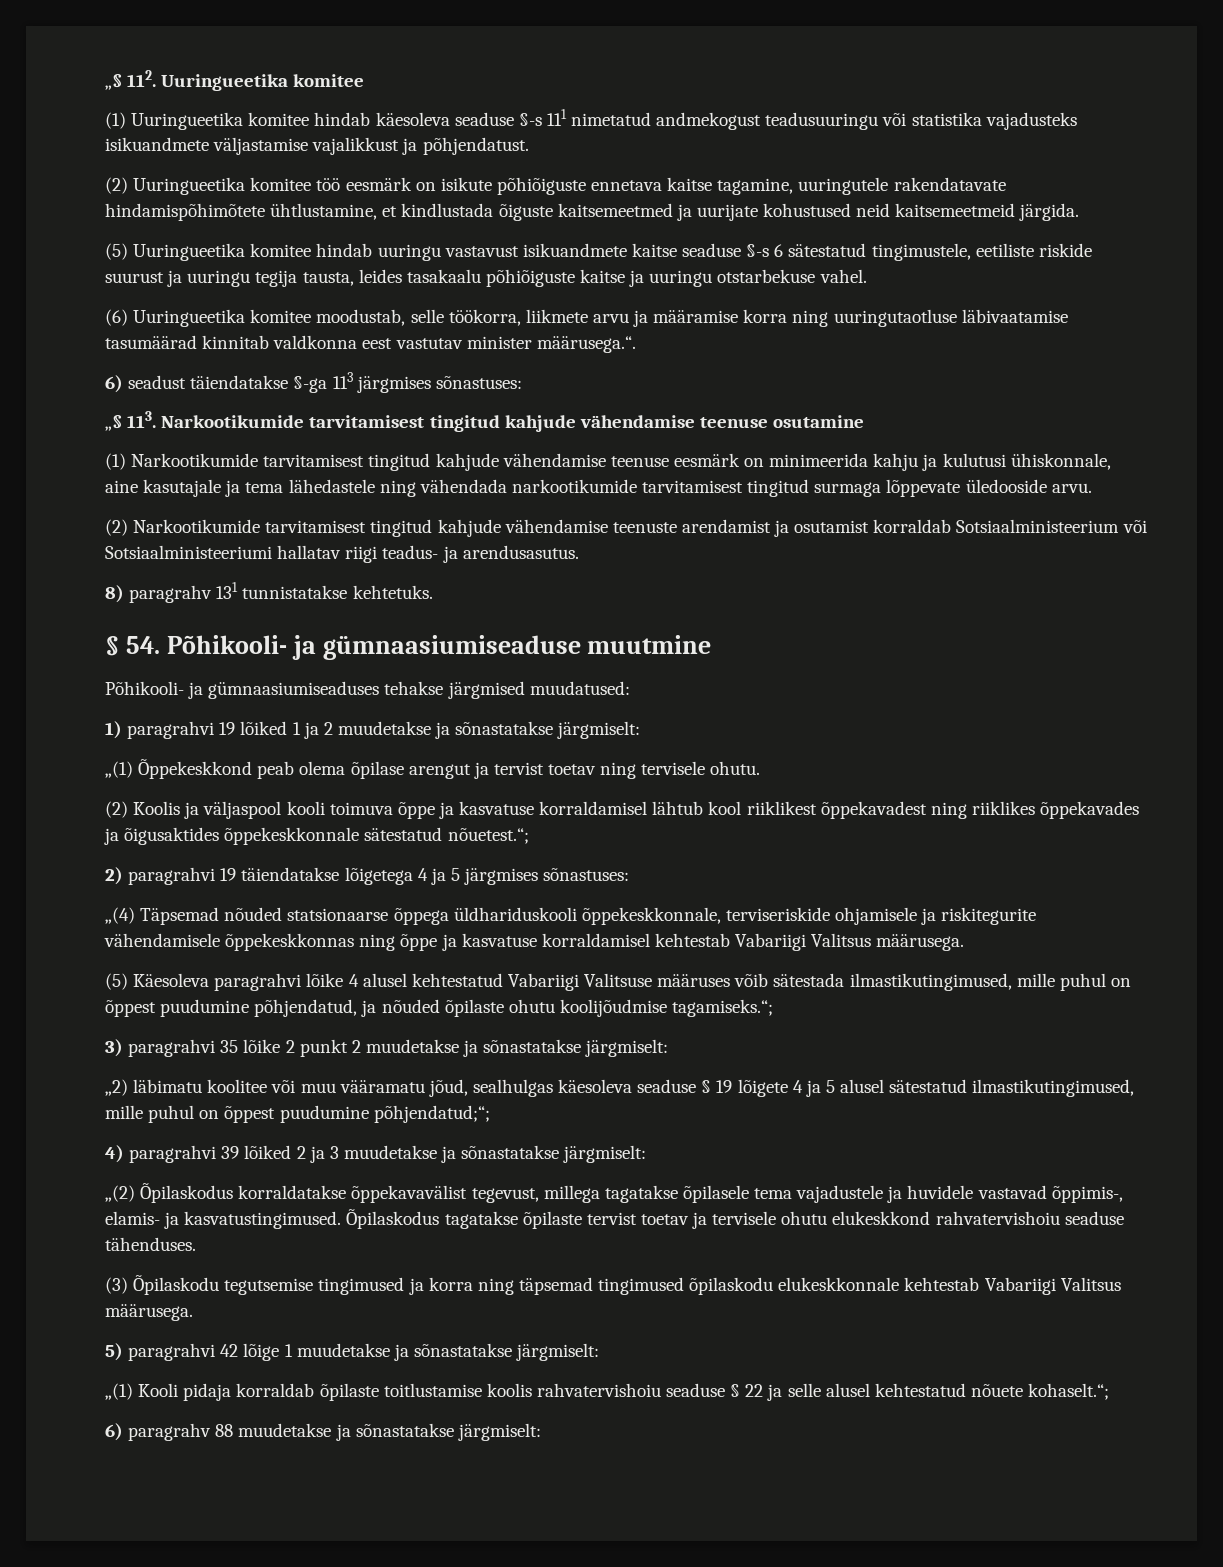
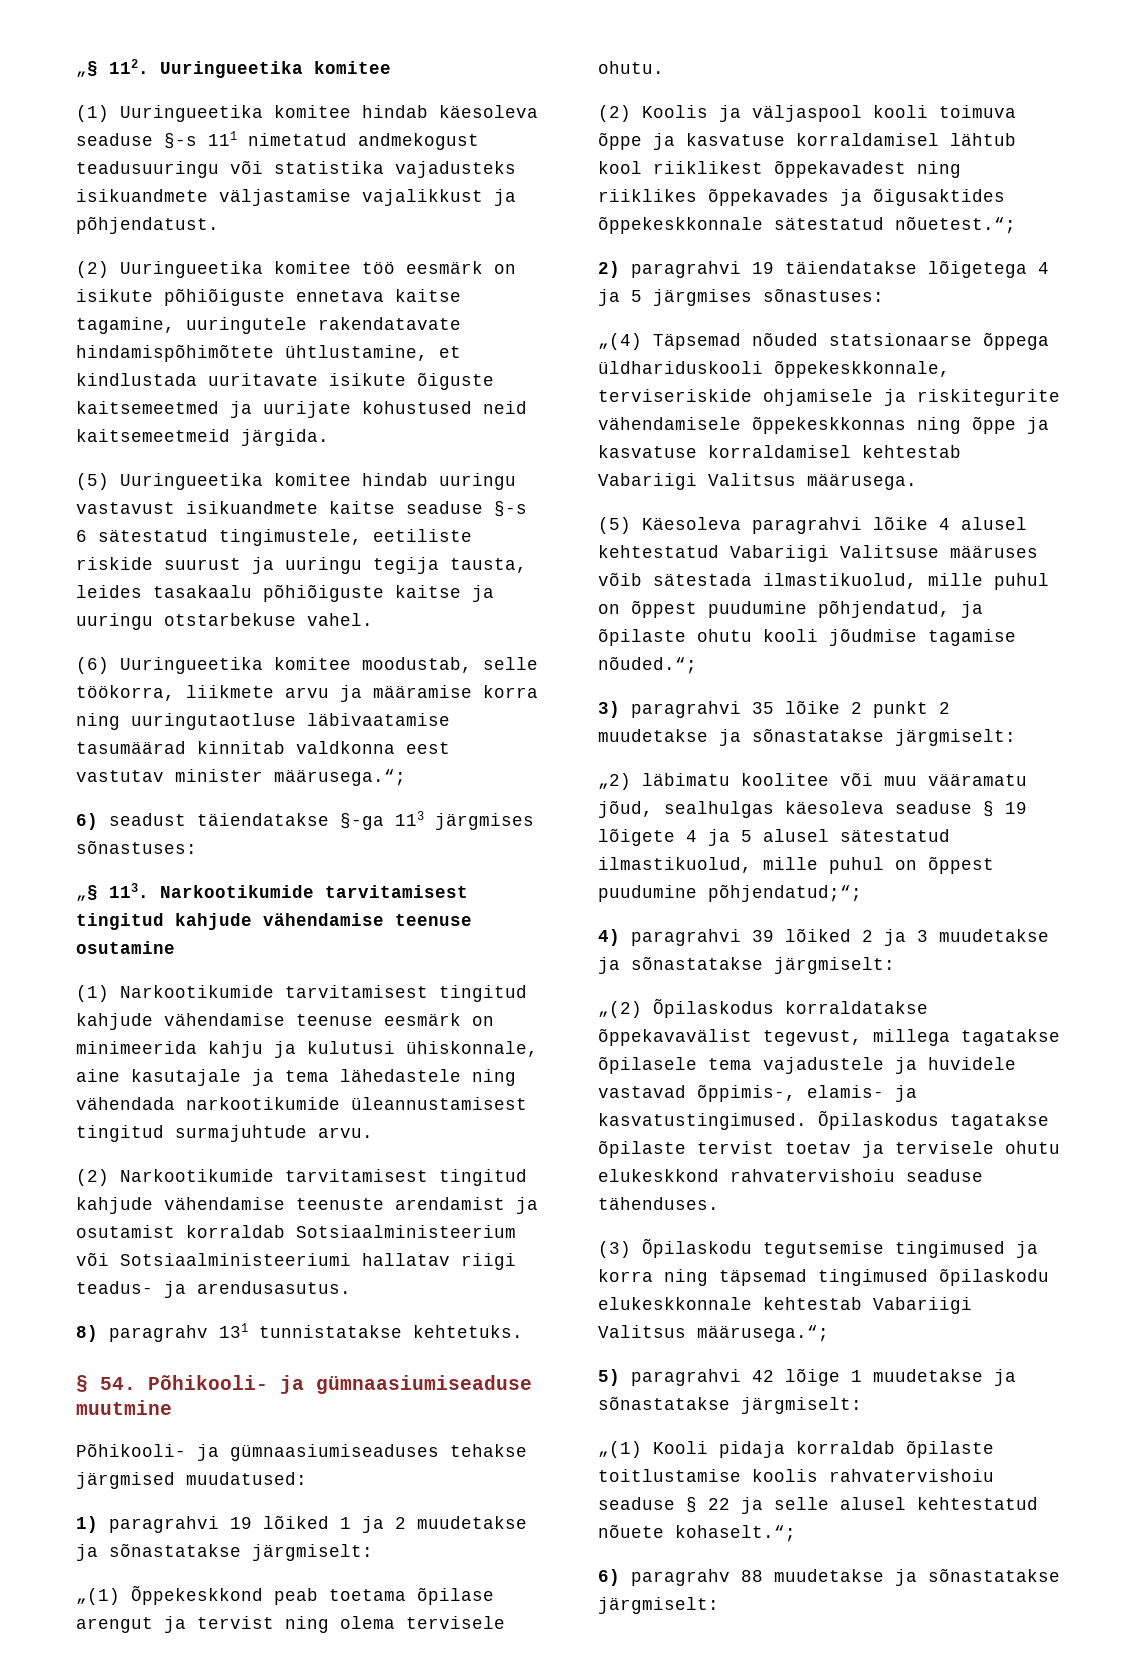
- (2) Uuringueetika komitee töö eesmärk on isikute põhiõiguste ennetava kaitse tagamine, uuringutele rakendatavate hindamispõhimõtete ühtlustamine, et kindlustada õiguste kaitsemeetmed ja uurijate kohustused neid kaitsemeetmeid järgida.
+ (2) Uuringueetika komitee töö eesmärk on isikute põhiõiguste ennetava kaitse tagamine, uuringutele rakendatavate hindamispõhimõtete ühtlustamine, et kindlustada uuritavate isikute õiguste kaitsemeetmed ja uurijate kohustused neid kaitsemeetmeid järgida.
- (6) Uuringueetika komitee moodustab, selle töökorra, liikmete arvu ja määramise korra ning uuringutaotluse läbivaatamise tasumäärad kinnitab valdkonna eest vastutav minister määrusega.“.
+ (6) Uuringueetika komitee moodustab, selle töökorra, liikmete arvu ja määramise korra ning uuringutaotluse läbivaatamise tasumäärad kinnitab valdkonna eest vastutav minister määrusega.“;
- (1) Narkootikumide tarvitamisest tingitud kahjude vähendamise teenuse eesmärk on minimeerida kahju ja kulutusi ühiskonnale, aine kasutajale ja tema lähedastele ning vähendada narkootikumide tarvitamisest tingitud surmaga lõppevate üledooside arvu.
+ (1) Narkootikumide tarvitamisest tingitud kahjude vähendamise teenuse eesmärk on minimeerida kahju ja kulutusi ühiskonnale, aine kasutajale ja tema lähedastele ning vähendada narkootikumide üleannustamisest tingitud surmajuhtude arvu.
- „(1) Õppekeskkond peab olema õpilase arengut ja tervist toetav ning tervisele ohutu.
+ „(1) Õppekeskkond peab toetama õpilase arengut ja tervist ning olema tervisele ohutu.
- (5) Käesoleva paragrahvi lõike 4 alusel kehtestatud Vabariigi Valitsuse määruses võib sätestada ilmastikutingimused, mille puhul on õppest puudumine põhjendatud, ja nõuded õpilaste ohutu koolijõudmise tagamiseks.“;
+ (5) Käesoleva paragrahvi lõike 4 alusel kehtestatud Vabariigi Valitsuse määruses võib sätestada ilmastikuolud, mille puhul on õppest puudumine põhjendatud, ja õpilaste ohutu kooli jõudmise tagamise nõuded.“;
- „2) läbimatu koolitee või muu vääramatu jõud, sealhulgas käesoleva seaduse § 19 lõigete 4 ja 5 alusel sätestatud ilmastikutingimused, mille puhul on õppest puudumine põhjendatud;“;
+ „2) läbimatu koolitee või muu vääramatu jõud, sealhulgas käesoleva seaduse § 19 lõigete 4 ja 5 alusel sätestatud ilmastikuolud, mille puhul on õppest puudumine põhjendatud;“;
- (3) Õpilaskodu tegutsemise tingimused ja korra ning täpsemad tingimused õpilaskodu elukeskkonnale kehtestab Vabariigi Valitsus määrusega.
+ (3) Õpilaskodu tegutsemise tingimused ja korra ning täpsemad tingimused õpilaskodu elukeskkonnale kehtestab Vabariigi Valitsus määrusega.“;

